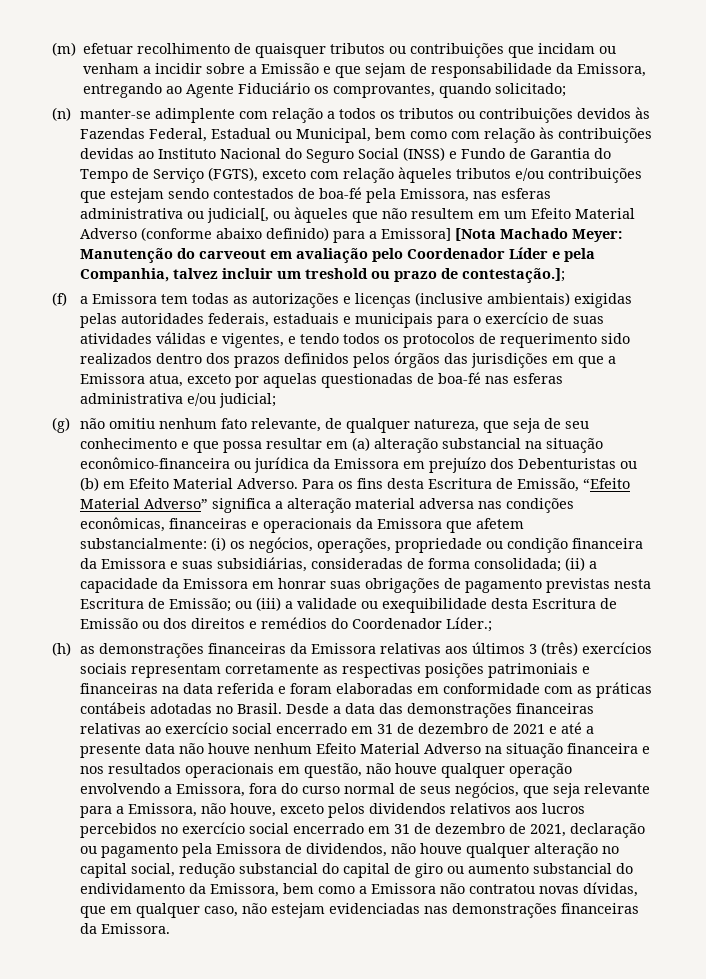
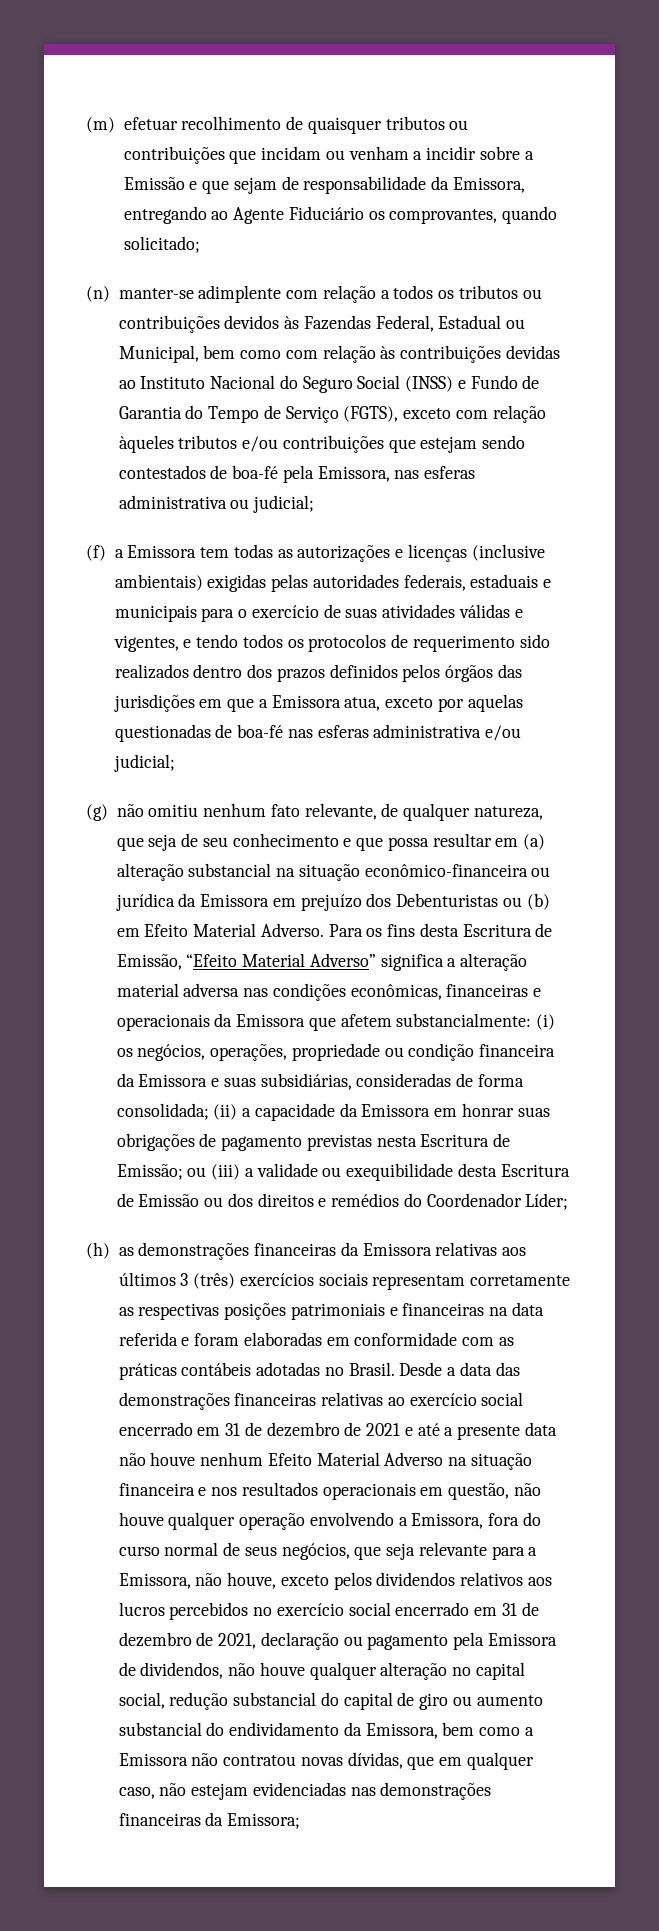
- (n) manter-se adimplente com relação a todos os tributos ou contribuições devidos às Fazendas Federal, Estadual ou Municipal, bem como com relação às contribuições devidas ao Instituto Nacional do Seguro Social (INSS) e Fundo de Garantia do Tempo de Serviço (FGTS), exceto com relação àqueles tributos e/ou contribuições que estejam sendo contestados de boa-fé pela Emissora, nas esferas administrativa ou judicial[, ou àqueles que não resultem em um Efeito Material Adverso (conforme abaixo definido) para a Emissora] [Nota Machado Meyer: Manutenção do carveout em avaliação pelo Coordenador Líder e pela Companhia, talvez incluir um treshold ou prazo de contestação.];
+ (n) manter-se adimplente com relação a todos os tributos ou contribuições devidos às Fazendas Federal, Estadual ou Municipal, bem como com relação às contribuições devidas ao Instituto Nacional do Seguro Social (INSS) e Fundo de Garantia do Tempo de Serviço (FGTS), exceto com relação àqueles tributos e/ou contribuições que estejam sendo contestados de boa-fé pela Emissora, nas esferas administrativa ou judicial;
- ou (iii) a validade ou exequibilidade desta Escritura de Emissão ou dos direitos e remédios do Coordenador Líder.;
+ ou (iii) a validade ou exequibilidade desta Escritura de Emissão ou dos direitos e remédios do Coordenador Líder;
- Desde a data das demonstrações financeiras relativas ao exercício social encerrado em 31 de dezembro de 2021 e até a presente data não houve nenhum Efeito Material Adverso na situação financeira e nos resultados operacionais em questão, não houve qualquer operação envolvendo a Emissora, fora do curso normal de seus negócios, que seja relevante para a Emissora, não houve, exceto pelos dividendos relativos aos lucros percebidos no exercício social encerrado em 31 de dezembro de 2021, declaração ou pagamento pela Emissora de dividendos, não houve qualquer alteração no capital social, redução substancial do capital de giro ou aumento substancial do endividamento da Emissora, bem como a Emissora não contratou novas dívidas, que em qualquer caso, não estejam evidenciadas nas demonstrações financeiras da Emissora.
+ Desde a data das demonstrações financeiras relativas ao exercício social encerrado em 31 de dezembro de 2021 e até a presente data não houve nenhum Efeito Material Adverso na situação financeira e nos resultados operacionais em questão, não houve qualquer operação envolvendo a Emissora, fora do curso normal de seus negócios, que seja relevante para a Emissora, não houve, exceto pelos dividendos relativos aos lucros percebidos no exercício social encerrado em 31 de dezembro de 2021, declaração ou pagamento pela Emissora de dividendos, não houve qualquer alteração no capital social, redução substancial do capital de giro ou aumento substancial do endividamento da Emissora, bem como a Emissora não contratou novas dívidas, que em qualquer caso, não estejam evidenciadas nas demonstrações financeiras da Emissora;

